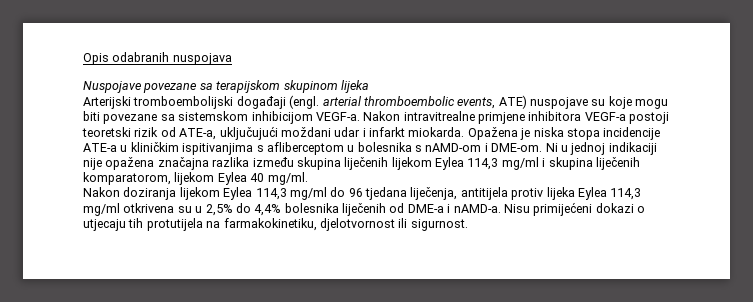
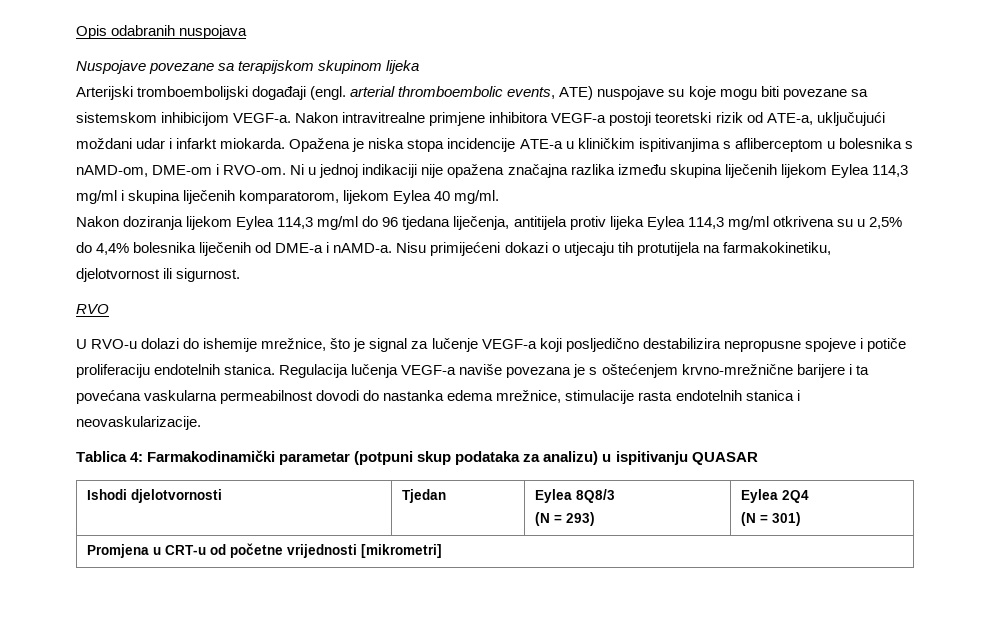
- Opažena je niska stopa incidencije ATE-a u kliničkim ispitivanjima s afliberceptom u bolesnika s nAMD-om i DME-om.
+ Opažena je niska stopa incidencije ATE-a u kliničkim ispitivanjima s afliberceptom u bolesnika s nAMD-om, DME-om i RVO-om.
+ RVO
+ U RVO-u dolazi do ishemije mrežnice, što je signal za lučenje VEGF-a koji posljedično destabilizira nepropusne spojeve i potiče proliferaciju endotelnih stanica. Regulacija lučenja VEGF-a naviše povezana je s oštećenjem krvno-mrežnične barijere i ta povećana vaskularna permeabilnost dovodi do nastanka edema mrežnice, stimulacije rasta endotelnih stanica i neovaskularizacije.
+ Tablica 4: Farmakodinamički parametar (potpuni skup podataka za analizu) u ispitivanju QUASAR
+ Ishodi djelotvornosti | Tjedan | Eylea 8Q8/3
+ (N = 293) | Eylea 2Q4
+ (N = 301)
+ Promjena u CRT-u od početne vrijednosti [mikrometri]

